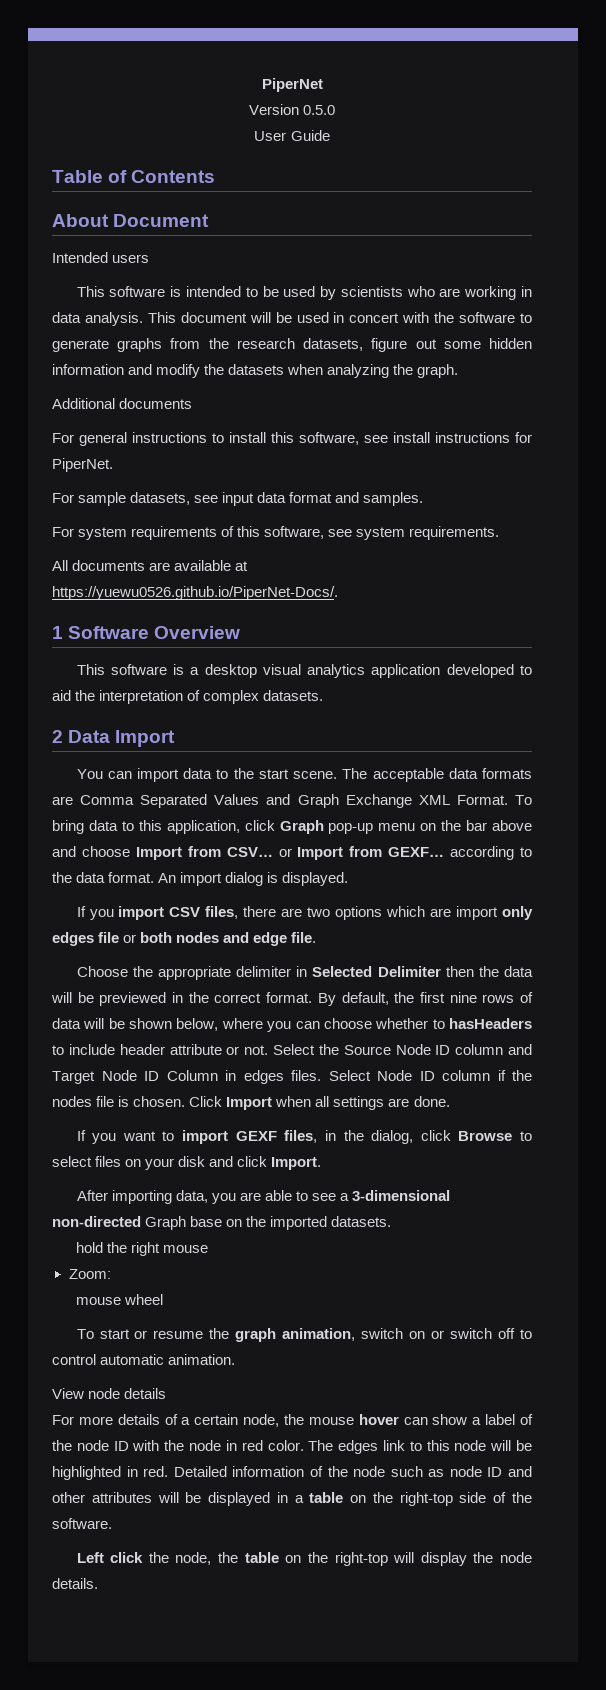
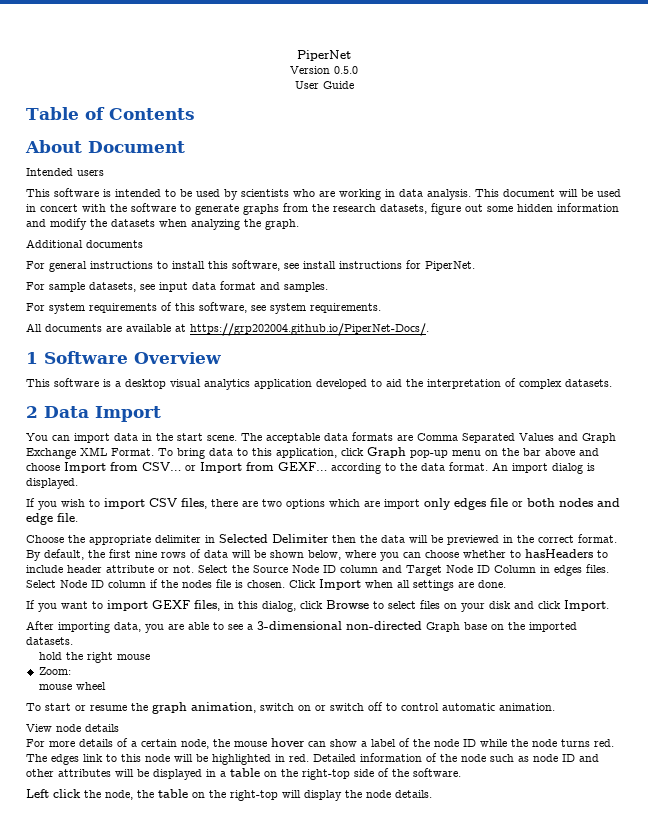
- All documents are available at https://yuewu0526.github.io/PiperNet-Docs/.
+ All documents are available at https://grp202004.github.io/PiperNet-Docs/.
- You can import data to the start scene.
+ You can import data in the start scene.
- If you import CSV files, there are two options which are import only edges file or both nodes and edge file.
+ If you wish to import CSV files, there are two options which are import only edges file or both nodes and edge file.
- If you want to import GEXF files, in the dialog, click Browse to select files on your disk and click Import.
+ If you want to import GEXF files, in this dialog, click Browse to select files on your disk and click Import.
- For more details of a certain node, the mouse hover can show a label of the node ID with the node in red color.
+ For more details of a certain node, the mouse hover can show a label of the node ID while the node turns red.

